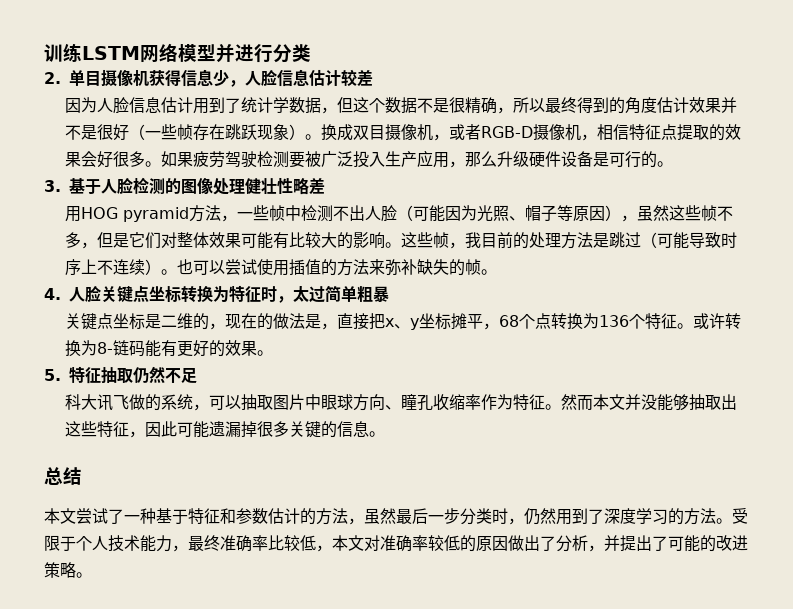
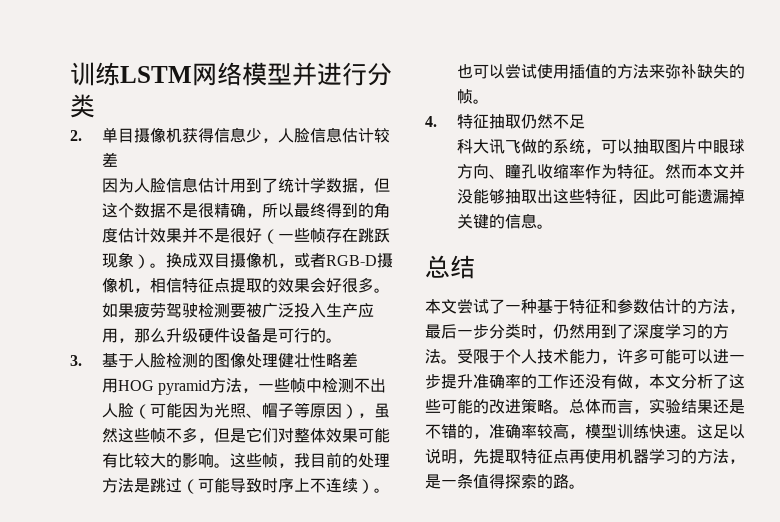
- 4.人脸关键点坐标转换为特征时，太过简单粗暴
- 关键点坐标是二维的，现在的做法是，直接把x、y坐标摊平，68个点转换为136个特征。或许转换为8-链码能有更好的效果。
- 5.特征抽取仍然不足
+ 4.特征抽取仍然不足
- 然而本文并没能够抽取出这些特征，因此可能遗漏掉很多关键的信息。
+ 然而本文并没能够抽取出这些特征，因此可能遗漏掉关键的信息。
- 本文尝试了一种基于特征和参数估计的方法，虽然最后一步分类时，仍然用到了深度学习的方法。
+ 本文尝试了一种基于特征和参数估计的方法，最后一步分类时，仍然用到了深度学习的方法。
- 受限于个人技术能力，最终准确率比较低，本文对准确率较低的原因做出了分析，并提出了可能的改进策略。
+ 受限于个人技术能力，许多可能可以进一步提升准确率的工作还没有做，本文分析了这些可能的改进策略。总体而言，实验结果还是不错的，准确率较高，模型训练快速。这足以说明，先提取特征点再使用机器学习的方法，是一条值得探索的路。

